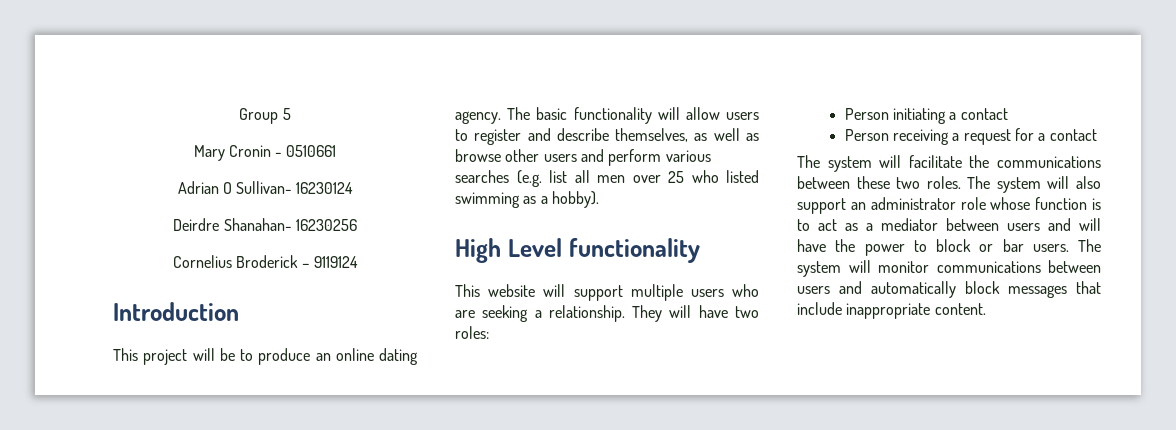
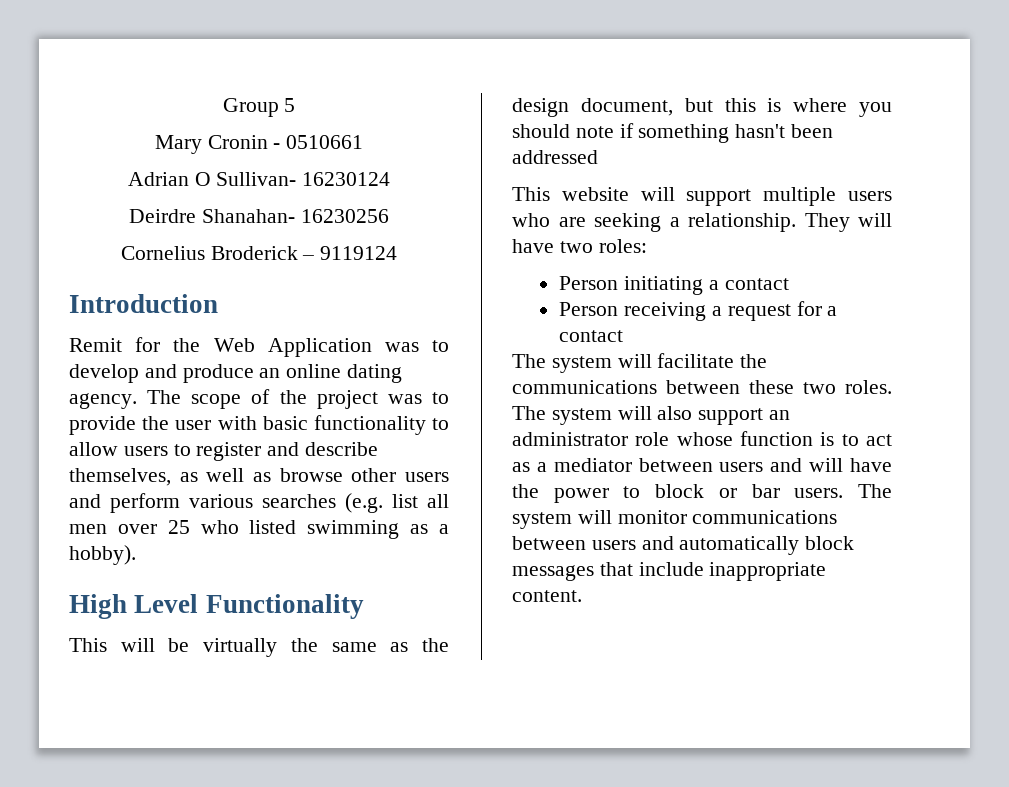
- This project will be to produce an online dating agency.
+ Remit for the Web Application was to develop and produce an online dating agency.
- The basic functionality will allow users to register and describe themselves, as well as browse other users and perform various searches (e.g. list all men over 25 who listed swimming as a hobby).
+ The scope of the project was to provide the user with basic functionality to allow users to register and describe themselves, as well as browse other users and perform various searches (e.g. list all men over 25 who listed swimming as a hobby).
- High Level functionality
+ High Level Functionality
+ This will be virtually the same as the design document, but this is where you should note if something hasn't been addressed

